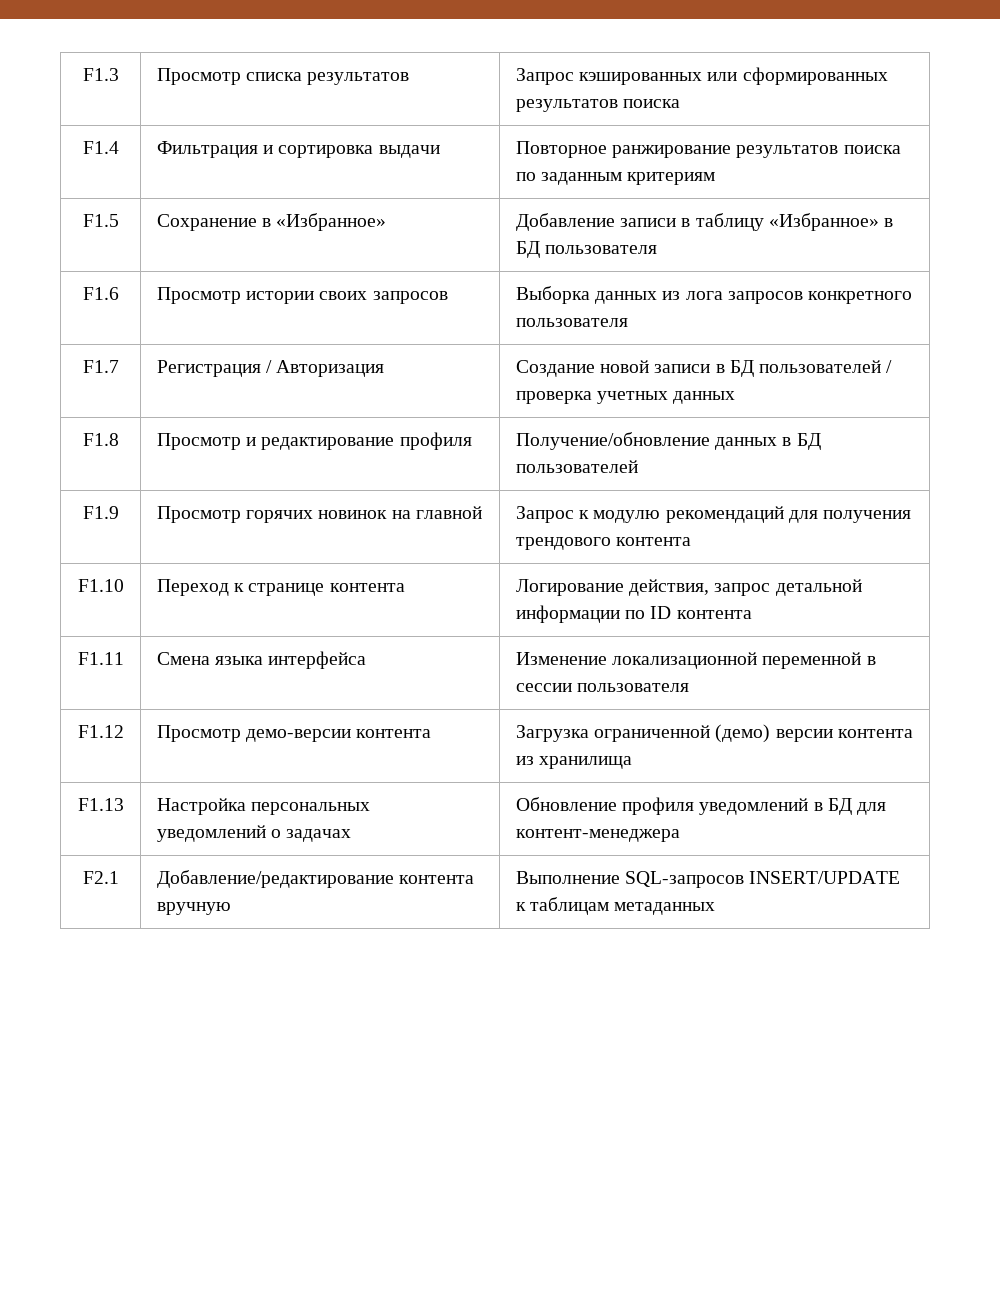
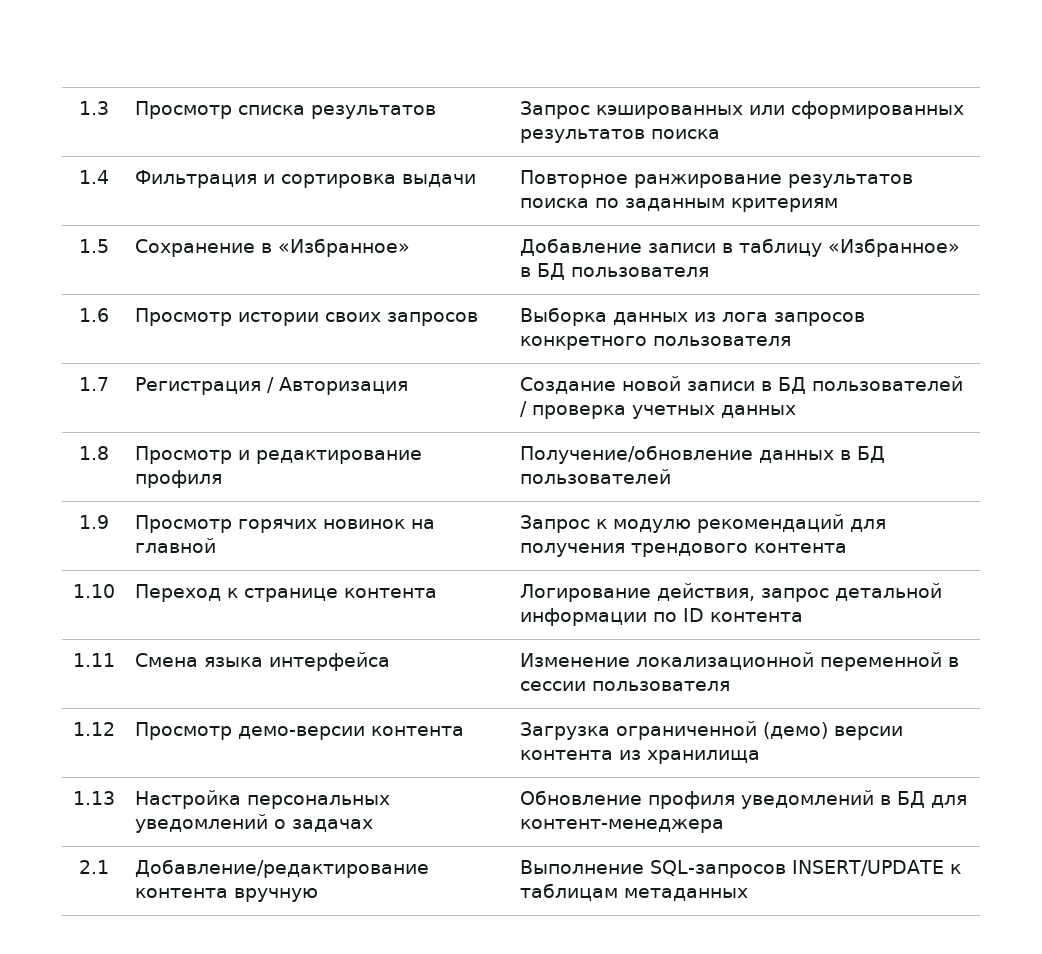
- F1.3 | Просмотр списка результатов | Запрос кэшированных или сформированных результатов поиска
+ 1.3 | Просмотр списка результатов | Запрос кэшированных или сформированных результатов поиска
- F1.4 | Фильтрация и сортировка выдачи | Повторное ранжирование результатов поиска по заданным критериям
+ 1.4 | Фильтрация и сортировка выдачи | Повторное ранжирование результатов поиска по заданным критериям
- F1.5 | Сохранение в «Избранное» | Добавление записи в таблицу «Избранное» в БД пользователя
+ 1.5 | Сохранение в «Избранное» | Добавление записи в таблицу «Избранное» в БД пользователя
- F1.6 | Просмотр истории своих запросов | Выборка данных из лога запросов конкретного пользователя
+ 1.6 | Просмотр истории своих запросов | Выборка данных из лога запросов конкретного пользователя
- F1.7 | Регистрация / Авторизация | Создание новой записи в БД пользователей / проверка учетных данных
+ 1.7 | Регистрация / Авторизация | Создание новой записи в БД пользователей / проверка учетных данных
- F1.8 | Просмотр и редактирование профиля | Получение/обновление данных в БД пользователей
+ 1.8 | Просмотр и редактирование профиля | Получение/обновление данных в БД пользователей
- F1.9 | Просмотр горячих новинок на главной | Запрос к модулю рекомендаций для получения трендового контента
+ 1.9 | Просмотр горячих новинок на главной | Запрос к модулю рекомендаций для получения трендового контента
- F1.10 | Переход к странице контента | Логирование действия, запрос детальной информации по ID контента
+ 1.10 | Переход к странице контента | Логирование действия, запрос детальной информации по ID контента
- F1.11 | Смена языка интерфейса | Изменение локализационной переменной в сессии пользователя
+ 1.11 | Смена языка интерфейса | Изменение локализационной переменной в сессии пользователя
- F1.12 | Просмотр демо-версии контента | Загрузка ограниченной (демо) версии контента из хранилища
+ 1.12 | Просмотр демо-версии контента | Загрузка ограниченной (демо) версии контента из хранилища
- F1.13 | Настройка персональных уведомлений о задачах | Обновление профиля уведомлений в БД для контент-менеджера
+ 1.13 | Настройка персональных уведомлений о задачах | Обновление профиля уведомлений в БД для контент-менеджера
- F2.1 | Добавление/редактирование контента вручную | Выполнение SQL-запросов INSERT/UPDATE к таблицам метаданных
+ 2.1 | Добавление/редактирование контента вручную | Выполнение SQL-запросов INSERT/UPDATE к таблицам метаданных

